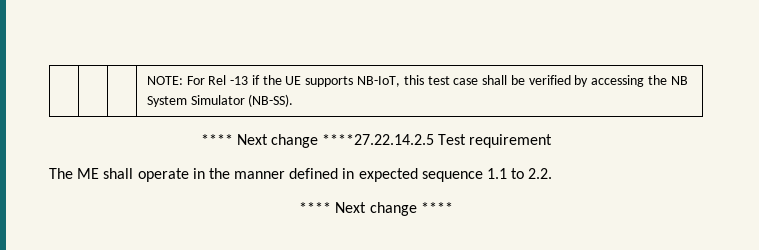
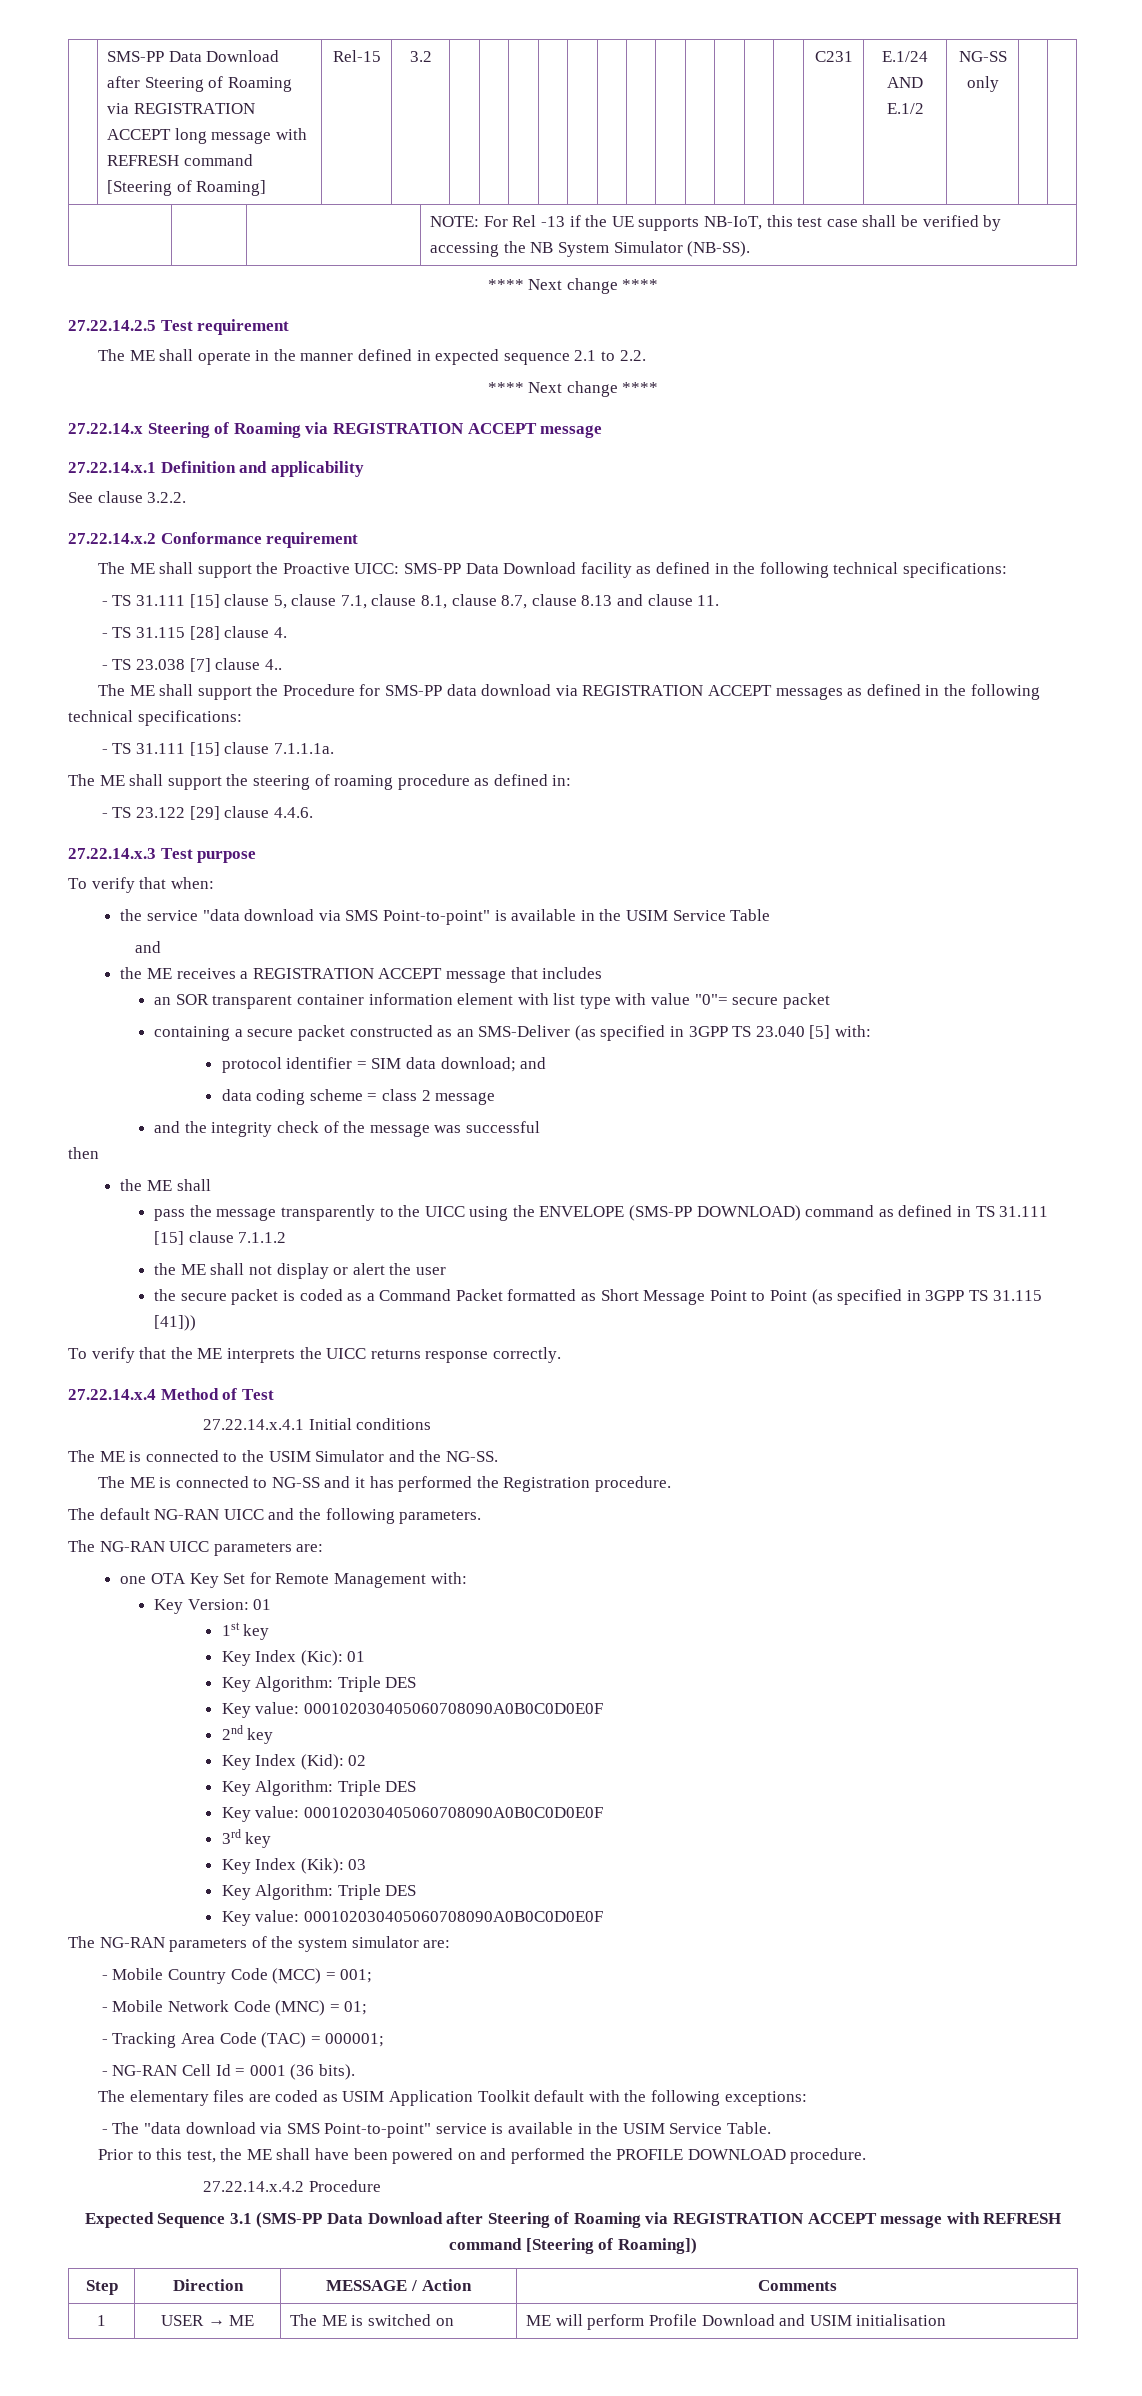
+ | SMS-PP Data Download after Steering of Roaming via REGISTRATION ACCEPT long message with REFRESH command [Steering of Roaming] | Rel-15 | 3.2 | | | | | | | | | | | | | C231 | E.1/24 AND E.1/2 | NG-SS only | |
  | | | NOTE: For Rel -13 if the UE supports NB-IoT, this test case shall be verified by accessing the NB System Simulator (NB-SS).
- **** Next change ****27.22.14.2.5 Test requirement
+ **** Next change ****
+ 27.22.14.2.5 Test requirement
- The ME shall operate in the manner defined in expected sequence 1.1 to 2.2.
+ The ME shall operate in the manner defined in expected sequence 2.1 to 2.2.
+ 27.22.14.x Steering of Roaming via REGISTRATION ACCEPT message
+ 27.22.14.x.1 Definition and applicability
+ See clause 3.2.2.
+ 27.22.14.x.2 Conformance requirement
+ The ME shall support the Proactive UICC: SMS-PP Data Download facility as defined in the following technical specifications:
+ - TS 31.111 [15] clause 5, clause 7.1, clause 8.1, clause 8.7, clause 8.13 and clause 11.
+ - TS 31.115 [28] clause 4.
+ - TS 23.038 [7] clause 4..
+ The ME shall support the Procedure for SMS-PP data download via REGISTRATION ACCEPT messages as defined in the following technical specifications:
+ - TS 31.111 [15] clause 7.1.1.1a.
+ The ME shall support the steering of roaming procedure as defined in:
+ - TS 23.122 [29] clause 4.4.6.
+ 27.22.14.x.3 Test purpose
+ To verify that when:
+ the service "data download via SMS Point-to-point" is available in the USIM Service Table
+ and
+ the ME receives a REGISTRATION ACCEPT message that includes
+ an SOR transparent container information element with list type with value "0"= secure packet
+ containing a secure packet constructed as an SMS-Deliver (as specified in 3GPP TS 23.040 [5] with:
+ protocol identifier = SIM data download; and
+ data coding scheme = class 2 message
+ and the integrity check of the message was successful
+ then
+ the ME shall
+ pass the message transparently to the UICC using the ENVELOPE (SMS-PP DOWNLOAD) command as defined in TS 31.111 [15] clause 7.1.1.2
+ the ME shall not display or alert the user
+ the secure packet is coded as a Command Packet formatted as Short Message Point to Point (as specified in 3GPP TS 31.115 [41]))
+ To verify that the ME interprets the UICC returns response correctly.
+ 27.22.14.x.4 Method of Test
+ 27.22.14.x.4.1 Initial conditions
+ The ME is connected to the USIM Simulator and the NG-SS.
+ The ME is connected to NG-SS and it has performed the Registration procedure.
+ The default NG-RAN UICC and the following parameters.
+ The NG-RAN UICC parameters are:
+ one OTA Key Set for Remote Management with:
+ Key Version: 01
+ 1st key
+ Key Index (Kic): 01
+ Key Algorithm: Triple DES
+ Key value: 000102030405060708090A0B0C0D0E0F
+ 2nd key
+ Key Index (Kid): 02
+ Key Algorithm: Triple DES
+ Key value: 000102030405060708090A0B0C0D0E0F
+ 3rd key
+ Key Index (Kik): 03
+ Key Algorithm: Triple DES
+ Key value: 000102030405060708090A0B0C0D0E0F
+ The NG-RAN parameters of the system simulator are:
+ - Mobile Country Code (MCC) = 001;
+ - Mobile Network Code (MNC) = 01;
+ - Tracking Area Code (TAC) = 000001;
+ - NG-RAN Cell Id = 0001 (36 bits).
+ The elementary files are coded as USIM Application Toolkit default with the following exceptions:
+ - The "data download via SMS Point-to-point" service is available in the USIM Service Table.
+ Prior to this test, the ME shall have been powered on and performed the PROFILE DOWNLOAD procedure.
+ 27.22.14.x.4.2 Procedure
+ Expected Sequence 3.1 (SMS-PP Data Download after Steering of Roaming via REGISTRATION ACCEPT message with REFRESH command [Steering of Roaming])
+ Step | Direction | MESSAGE / Action | Comments
+ 1 | USER → ME | The ME is switched on | ME will perform Profile Download and USIM initialisation

